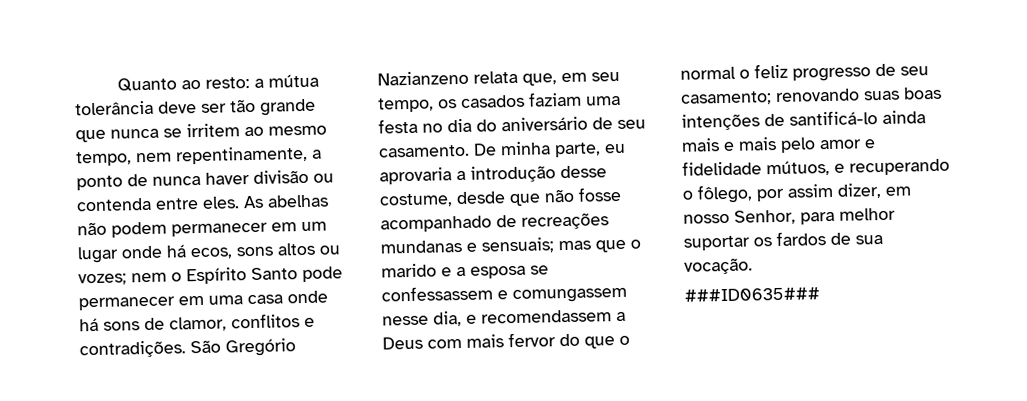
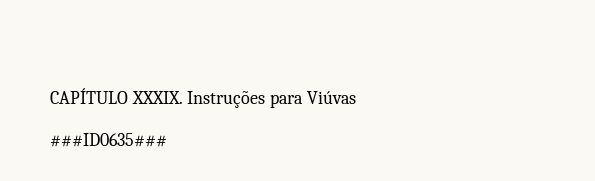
- Quanto ao resto: a mútua tolerância deve ser tão grande que nunca se irritem ao mesmo tempo, nem repentinamente, a ponto de nunca haver divisão ou contenda entre eles. As abelhas não podem permanecer em um lugar onde há ecos, sons altos ou vozes; nem o Espírito Santo pode permanecer em uma casa onde há sons de clamor, conflitos e contradições. São Gregório Nazianzeno relata que, em seu tempo, os casados faziam uma festa no dia do aniversário de seu casamento. De minha parte, eu aprovaria a introdução desse costume, desde que não fosse acompanhado de recreações mundanas e sensuais; mas que o marido e a esposa se confessassem e comungassem nesse dia, e recomendassem a Deus com mais fervor do que o normal o feliz progresso de seu casamento; renovando suas boas intenções de santificá-lo ainda mais e mais pelo amor e fidelidade mútuos, e recuperando o fôlego, por assim dizer, em nosso Senhor, para melhor suportar os fardos de sua vocação.
+ CAPÍTULO XXXIX. Instruções para Viúvas

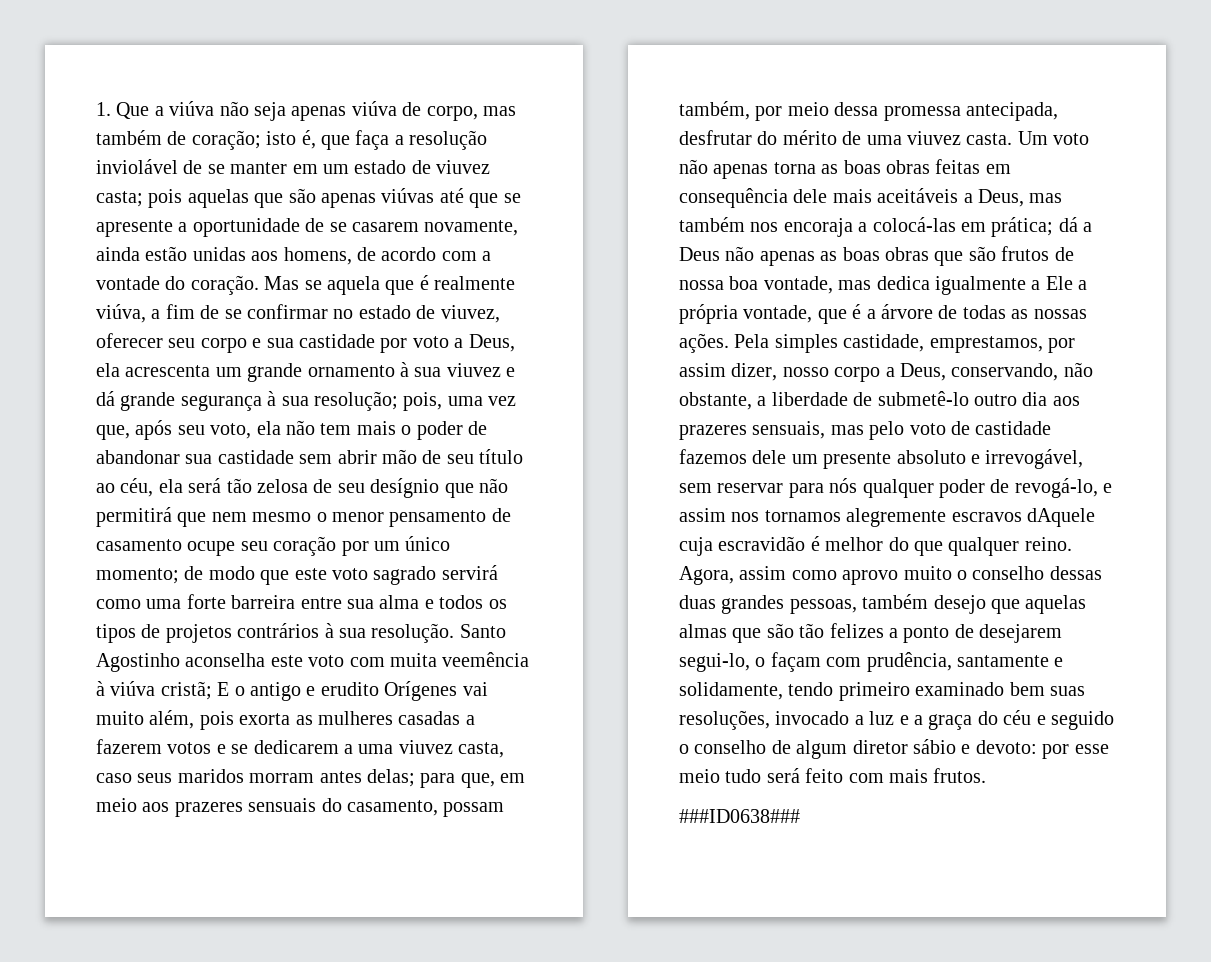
- CAPÍTULO XXXIX. Instruções para Viúvas
- ###ID0635###
+ 1. Que a viúva não seja apenas viúva de corpo, mas também de coração; isto é, que faça a resolução inviolável de se manter em um estado de viuvez casta; pois aquelas que são apenas viúvas até que se apresente a oportunidade de se casarem novamente, ainda estão unidas aos homens, de acordo com a vontade do coração. Mas se aquela que é realmente viúva, a fim de se confirmar no estado de viuvez, oferecer seu corpo e sua castidade por voto a Deus, ela acrescenta um grande ornamento à sua viuvez e dá grande segurança à sua resolução; pois, uma vez que, após seu voto, ela não tem mais o poder de abandonar sua castidade sem abrir mão de seu título ao céu, ela será tão zelosa de seu desígnio que não permitirá que nem mesmo o menor pensamento de casamento ocupe seu coração por um único momento; de modo que este voto sagrado servirá como uma forte barreira entre sua alma e todos os tipos de projetos contrários à sua resolução. Santo Agostinho aconselha este voto com muita veemência à viúva cristã; E o antigo e erudito Orígenes vai muito além, pois exorta as mulheres casadas a fazerem votos e se dedicarem a uma viuvez casta, caso seus maridos morram antes delas; para que, em meio aos prazeres sensuais do casamento, possam também, por meio dessa promessa antecipada, desfrutar do mérito de uma viuvez casta. Um voto não apenas torna as boas obras feitas em consequência dele mais aceitáveis a Deus, mas também nos encoraja a colocá-las em prática; dá a Deus não apenas as boas obras que são frutos de nossa boa vontade, mas dedica igualmente a Ele a própria vontade, que é a árvore de todas as nossas ações. Pela simples castidade, emprestamos, por assim dizer, nosso corpo a Deus, conservando, não obstante, a liberdade de submetê-lo outro dia aos prazeres sensuais, mas pelo voto de castidade fazemos dele um presente absoluto e irrevogável, sem reservar para nós qualquer poder de revogá-lo, e assim nos tornamos alegremente escravos dAquele cuja escravidão é melhor do que qualquer reino. Agora, assim como aprovo muito o conselho dessas duas grandes pessoas, também desejo que aquelas almas que são tão felizes a ponto de desejarem segui-lo, o façam com prudência, santamente e solidamente, tendo primeiro examinado bem suas resoluções, invocado a luz e a graça do céu e seguido o conselho de algum diretor sábio e devoto: por esse meio tudo será feito com mais frutos.
+ ###ID0638###

